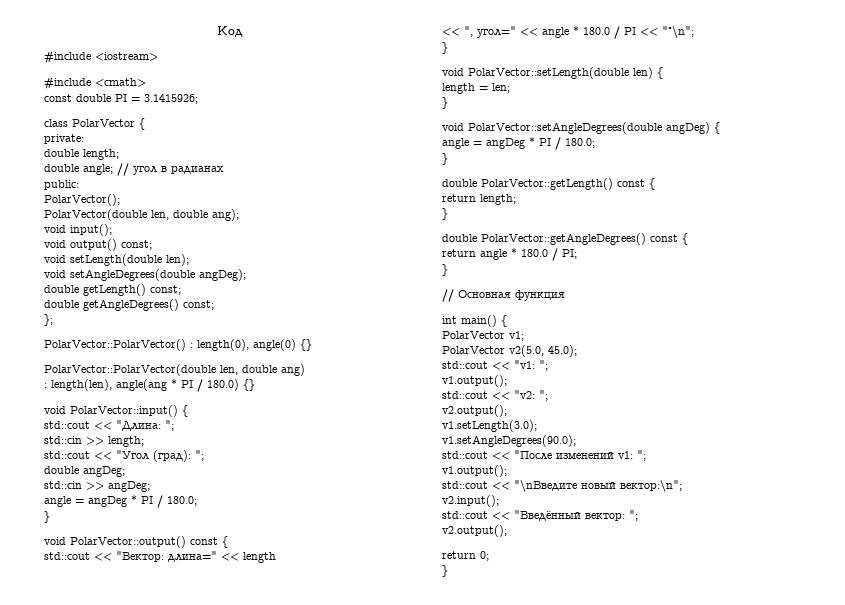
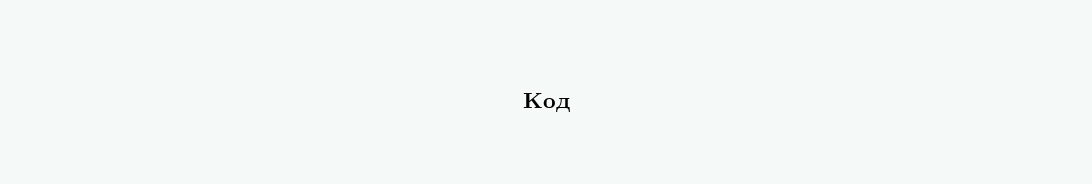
- #include <iostream>
- #include <cmath>
- const double PI = 3.1415926;
- class PolarVector {
- private:
- double length;
- double angle; // угол в радианах
- public:
- PolarVector();
- PolarVector(double len, double ang);
- void input();
- void output() const;
- void setLength(double len);
- void setAngleDegrees(double angDeg);
- double getLength() const;
- double getAngleDegrees() const;
- };
- PolarVector::PolarVector() : length(0), angle(0) {}
- PolarVector::PolarVector(double len, double ang)
- : length(len), angle(ang * PI / 180.0) {}
- void PolarVector::input() {
- std::cout << "Длина: ";
- std::cin >> length;
- std::cout << "Угол (град): ";
- double angDeg;
- std::cin >> angDeg;
- angle = angDeg * PI / 180.0;
- }
- void PolarVector::output() const {
- std::cout << "Вектор: длина=" << length
- << ", угол=" << angle * 180.0 / PI << "°\n";
- }
- void PolarVector::setLength(double len) {
- length = len;
- }
- void PolarVector::setAngleDegrees(double angDeg) {
- angle = angDeg * PI / 180.0;
- }
- double PolarVector::getLength() const {
- return length;
- }
- double PolarVector::getAngleDegrees() const {
- return angle * 180.0 / PI;
- }
- // Основная функция
- int main() {
- PolarVector v1;
- PolarVector v2(5.0, 45.0);
- std::cout << "v1: ";
- v1.output();
- std::cout << "v2: ";
- v2.output();
- v1.setLength(3.0);
- v1.setAngleDegrees(90.0);
- std::cout << "После изменений v1: ";
- v1.output();
- std::cout << "\nВведите новый вектор:\n";
- v2.input();
- std::cout << "Введённый вектор: ";
- v2.output();
- return 0;
- }

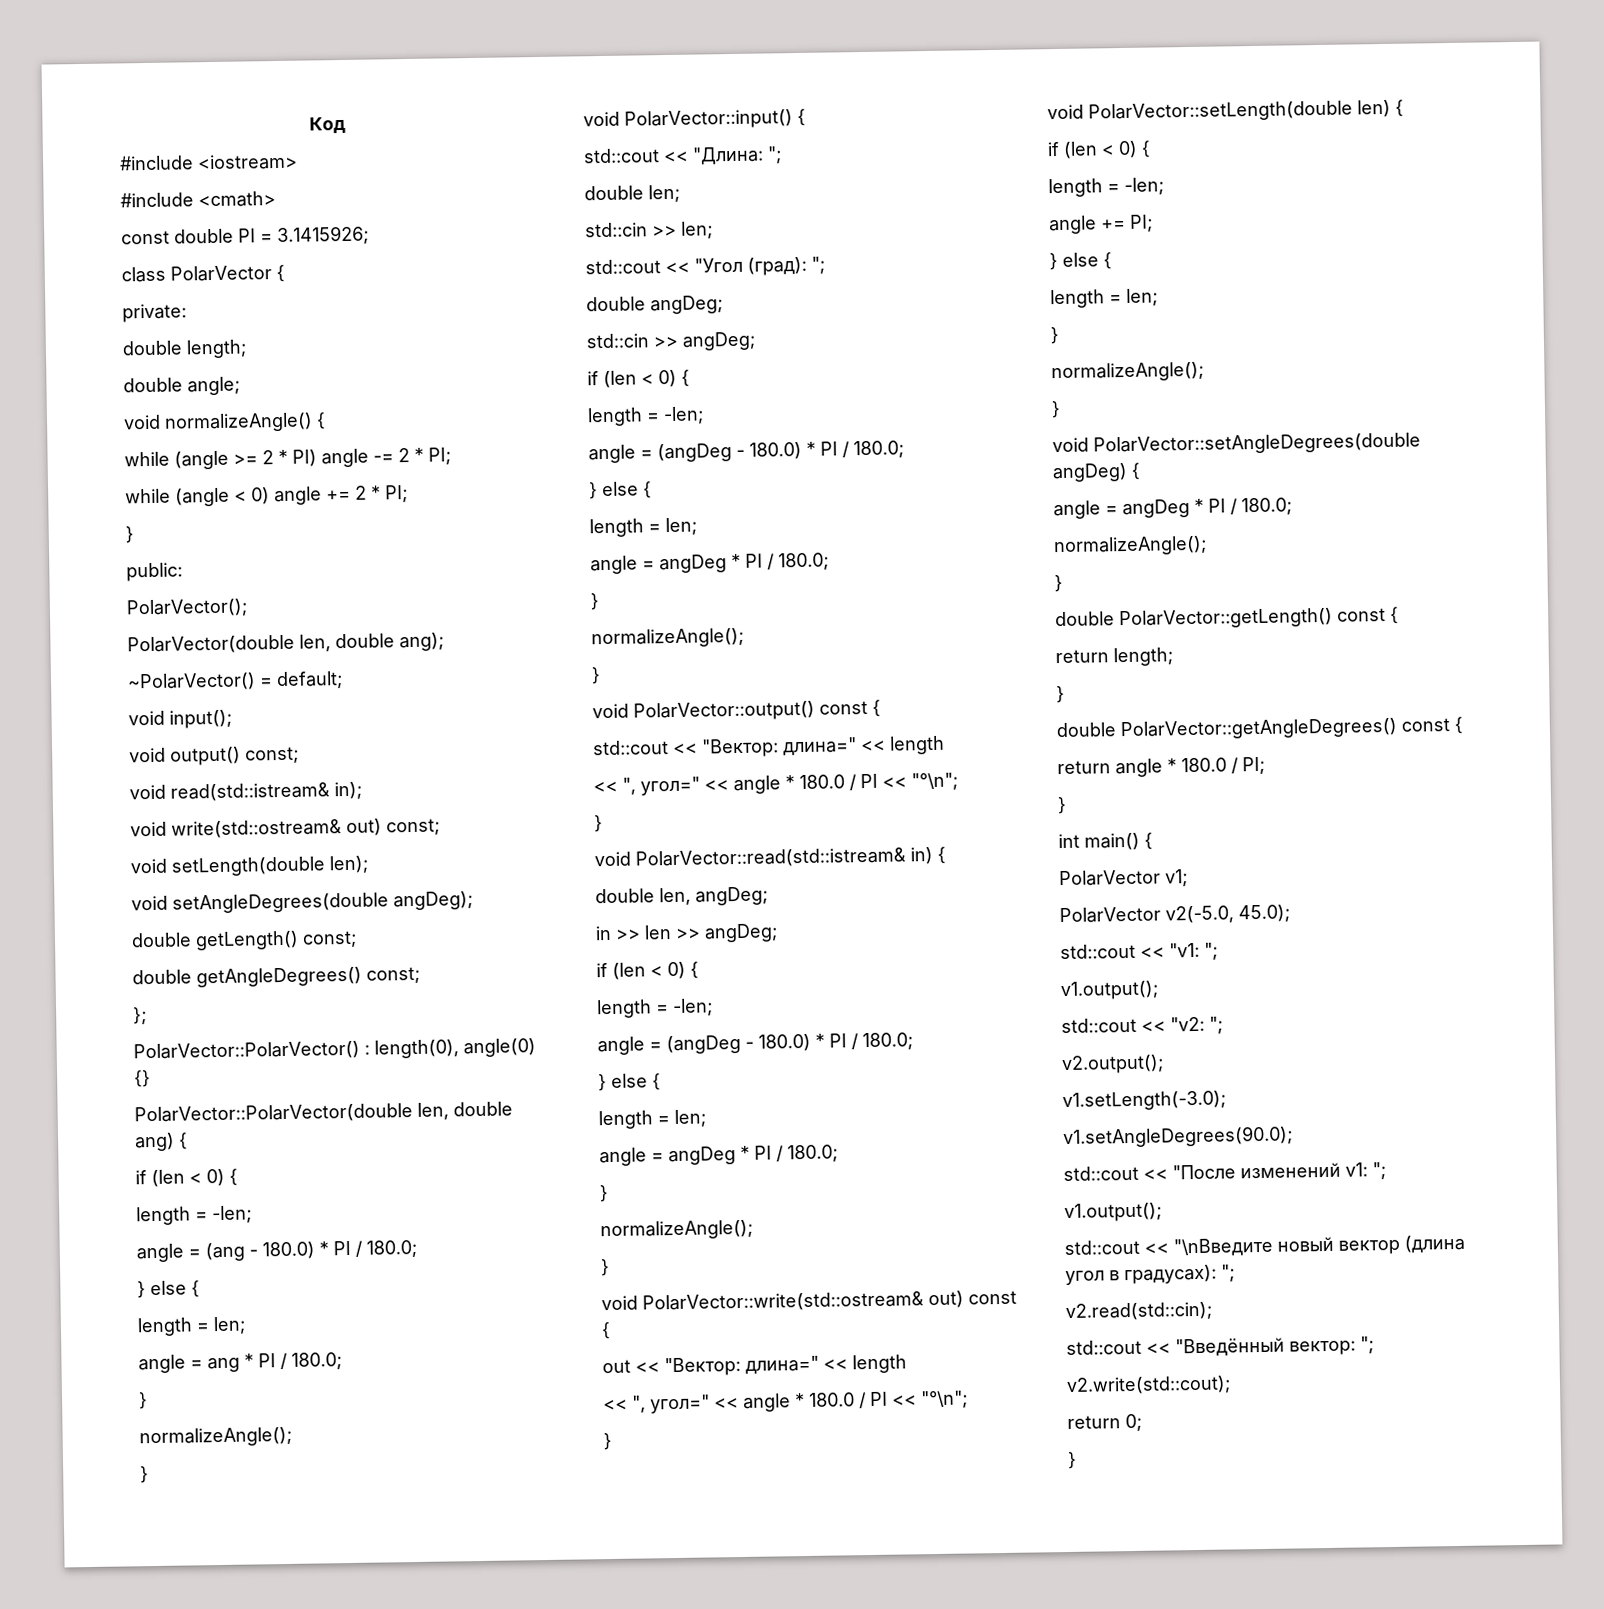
+ #include <iostream>
+ #include <cmath>
+ const double PI = 3.1415926;
+ class PolarVector {
+ private:
+ double length;
+ double angle;
+ void normalizeAngle() {
+ while (angle >= 2 * PI) angle -= 2 * PI;
+ while (angle < 0) angle += 2 * PI;
+ }
+ public:
+ PolarVector();
+ PolarVector(double len, double ang);
+ ~PolarVector() = default;
+ void input();
+ void output() const;
+ void read(std::istream& in);
+ void write(std::ostream& out) const;
+ void setLength(double len);
+ void setAngleDegrees(double angDeg);
+ double getLength() const;
+ double getAngleDegrees() const;
+ };
+ PolarVector::PolarVector() : length(0), angle(0) {}
+ PolarVector::PolarVector(double len, double ang) {
+ if (len < 0) {
+ length = -len;
+ angle = (ang - 180.0) * PI / 180.0;
+ } else {
+ length = len;
+ angle = ang * PI / 180.0;
+ }
+ normalizeAngle();
+ }
+ void PolarVector::input() {
+ std::cout << "Длина: ";
+ double len;
+ std::cin >> len;
+ std::cout << "Угол (град): ";
+ double angDeg;
+ std::cin >> angDeg;
+ if (len < 0) {
+ length = -len;
+ angle = (angDeg - 180.0) * PI / 180.0;
+ } else {
+ length = len;
+ angle = angDeg * PI / 180.0;
+ }
+ normalizeAngle();
+ }
+ void PolarVector::output() const {
+ std::cout << "Вектор: длина=" << length
+ << ", угол=" << angle * 180.0 / PI << "°\n";
+ }
+ void PolarVector::read(std::istream& in) {
+ double len, angDeg;
+ in >> len >> angDeg;
+ if (len < 0) {
+ length = -len;
+ angle = (angDeg - 180.0) * PI / 180.0;
+ } else {
+ length = len;
+ angle = angDeg * PI / 180.0;
+ }
+ normalizeAngle();
+ }
+ void PolarVector::write(std::ostream& out) const {
+ out << "Вектор: длина=" << length
+ << ", угол=" << angle * 180.0 / PI << "°\n";
+ }
+ void PolarVector::setLength(double len) {
+ if (len < 0) {
+ length = -len;
+ angle += PI;
+ } else {
+ length = len;
+ }
+ normalizeAngle();
+ }
+ void PolarVector::setAngleDegrees(double angDeg) {
+ angle = angDeg * PI / 180.0;
+ normalizeAngle();
+ }
+ double PolarVector::getLength() const {
+ return length;
+ }
+ double PolarVector::getAngleDegrees() const {
+ return angle * 180.0 / PI;
+ }
+ int main() {
+ PolarVector v1;
+ PolarVector v2(-5.0, 45.0);
+ std::cout << "v1: ";
+ v1.output();
+ std::cout << "v2: ";
+ v2.output();
+ v1.setLength(-3.0);
+ v1.setAngleDegrees(90.0);
+ std::cout << "После изменений v1: ";
+ v1.output();
+ std::cout << "\nВведите новый вектор (длина угол в градусах): ";
+ v2.read(std::cin);
+ std::cout << "Введённый вектор: ";
+ v2.write(std::cout);
+ return 0;
+ }

